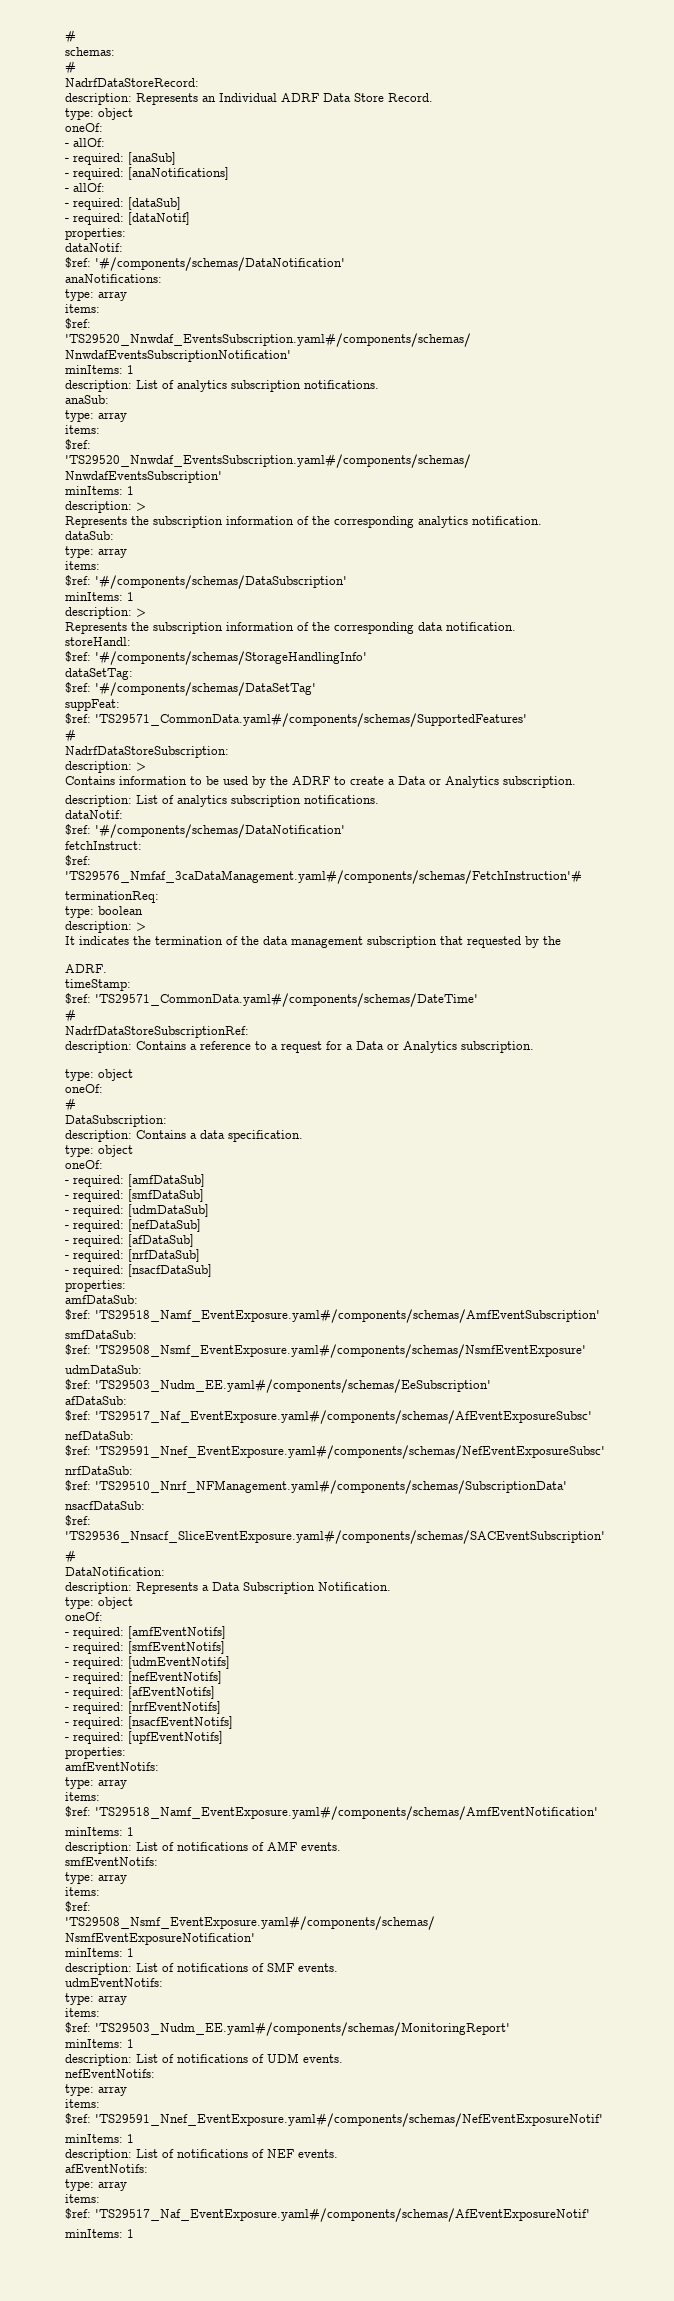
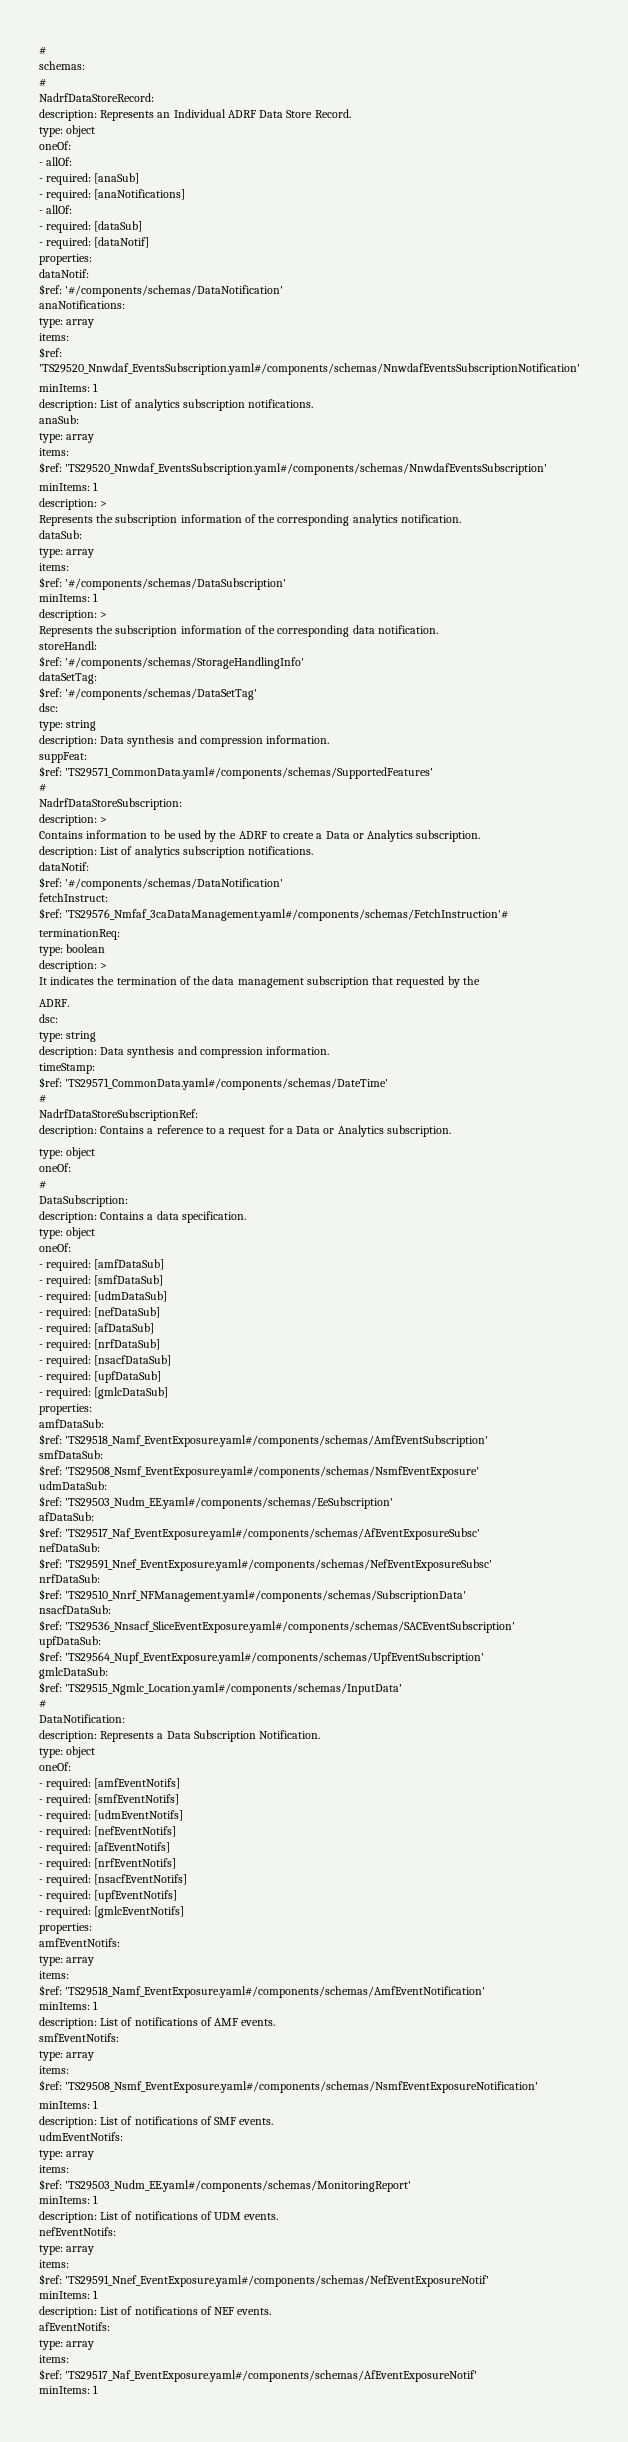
  $ref: '#/components/schemas/DataSetTag'
+ dsc:
+ type: string
+ description: Data synthesis and compression information.
  ADRF.
+ dsc:
+ type: string
+ description: Data synthesis and compression information.
+ - required: [upfDataSub]
+ - required: [gmlcDataSub]
+ upfDataSub:
+ $ref: 'TS29564_Nupf_EventExposure.yaml#/components/schemas/UpfEventSubscription'
+ gmlcDataSub:
+ $ref: 'TS29515_Ngmlc_Location.yaml#/components/schemas/InputData'
+ - required: [gmlcEventNotifs]

